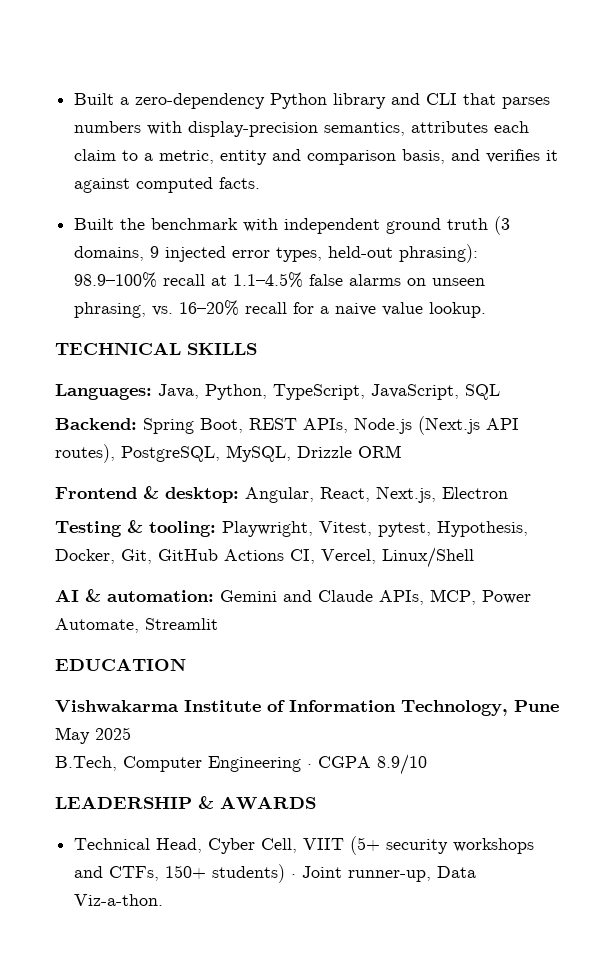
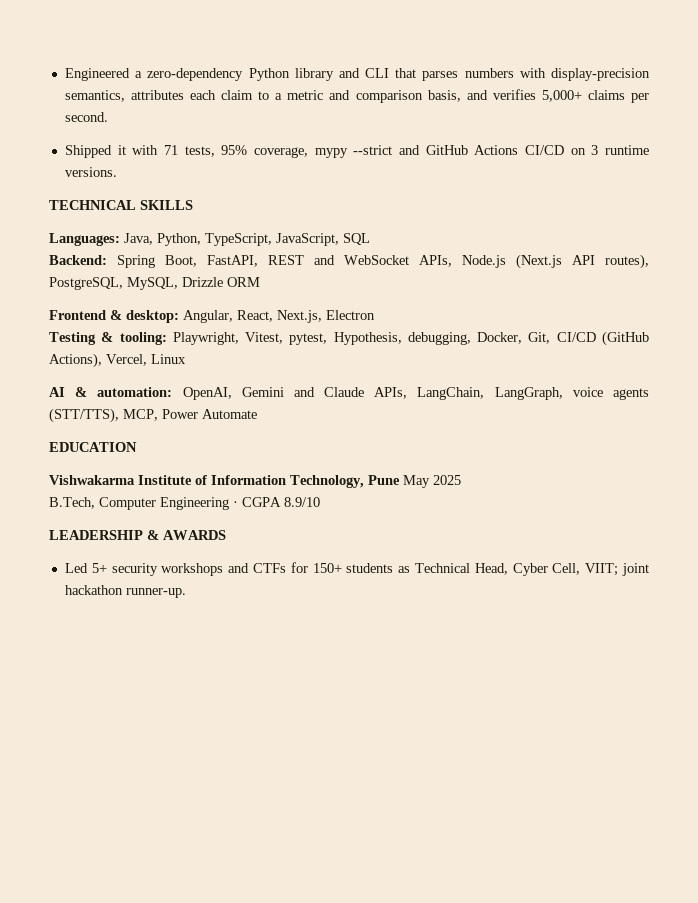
- Built a zero-dependency Python library and CLI that parses numbers with display-precision semantics, attributes each claim to a metric, entity and comparison basis, and verifies it against computed facts.
- Built the benchmark with independent ground truth (3 domains, 9 injected error types, held-out phrasing): 98.9–100% recall at 1.1–4.5% false alarms on unseen phrasing, vs. 16–20% recall for a naive value lookup.
+ Engineered a zero-dependency Python library and CLI that parses numbers with display-precision semantics, attributes each claim to a metric and comparison basis, and verifies 5,000+ claims per second.
+ Shipped it with 71 tests, 95% coverage, mypy --strict and GitHub Actions CI/CD on 3 runtime versions.
- Backend: Spring Boot, REST APIs, Node.js (Next.js API routes), PostgreSQL, MySQL, Drizzle ORM
+ Backend: Spring Boot, FastAPI, REST and WebSocket APIs, Node.js (Next.js API routes), PostgreSQL, MySQL, Drizzle ORM
- Testing & tooling: Playwright, Vitest, pytest, Hypothesis, Docker, Git, GitHub Actions CI, Vercel, Linux/Shell
+ Testing & tooling: Playwright, Vitest, pytest, Hypothesis, debugging, Docker, Git, CI/CD (GitHub Actions), Vercel, Linux
- AI & automation: Gemini and Claude APIs, MCP, Power Automate, Streamlit
+ AI & automation: OpenAI, Gemini and Claude APIs, LangChain, LangGraph, voice agents (STT/TTS), MCP, Power Automate
- Technical Head, Cyber Cell, VIIT (5+ security workshops and CTFs, 150+ students) · Joint runner-up, Data Viz-a-thon.
+ Led 5+ security workshops and CTFs for 150+ students as Technical Head, Cyber Cell, VIIT; joint hackathon runner-up.

